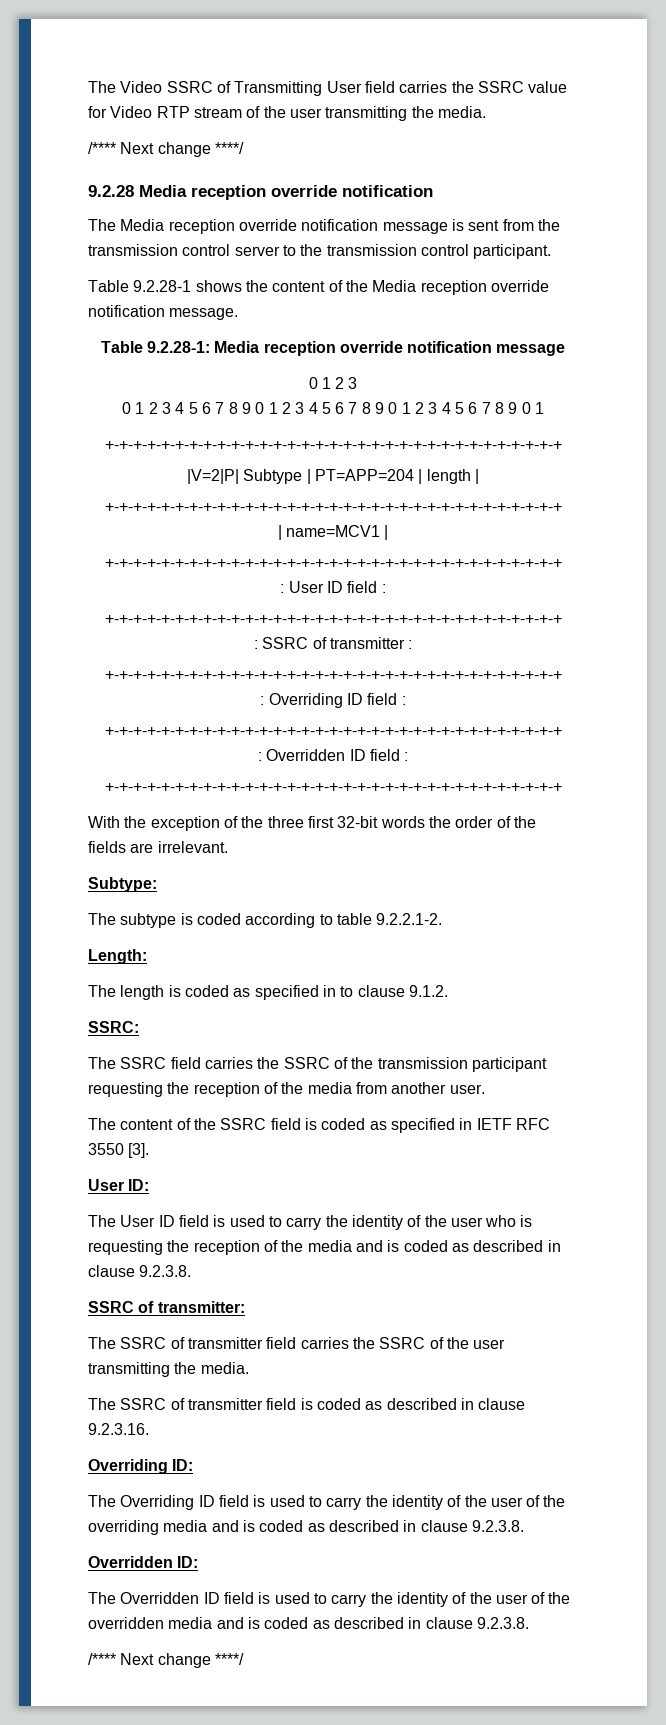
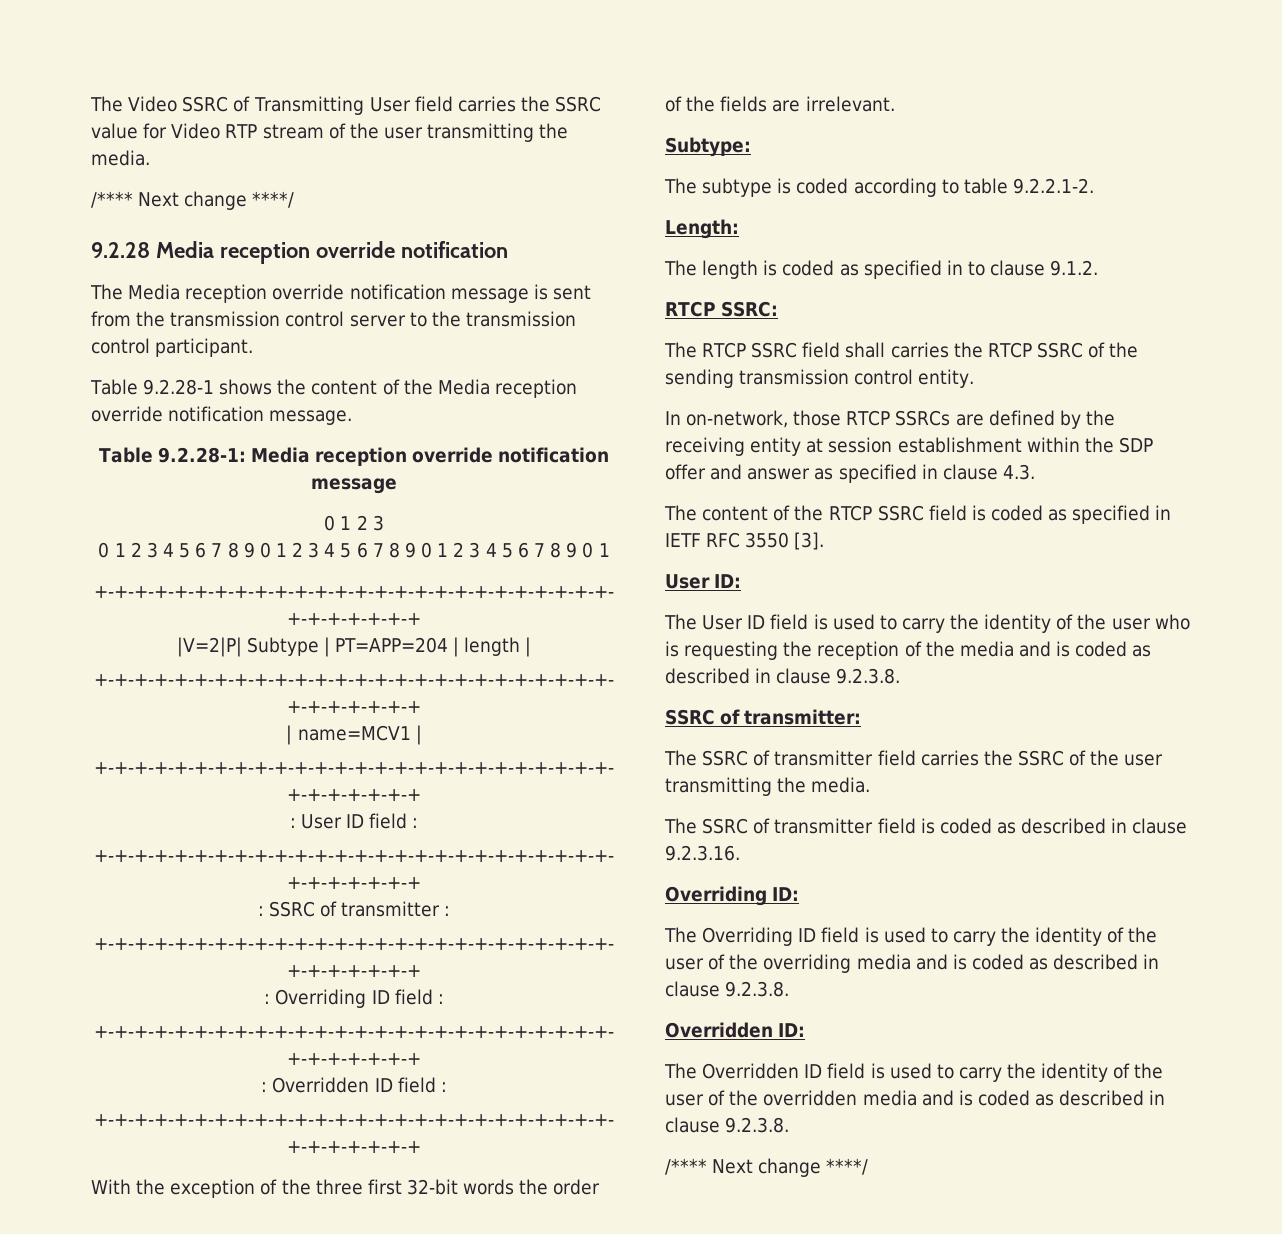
- SSRC:
+ RTCP SSRC:
- The SSRC field carries the SSRC of the transmission participant requesting the reception of the media from another user.
+ The RTCP SSRC field shall carries the RTCP SSRC of the sending transmission control entity.
+ In on-network, those RTCP SSRCs are defined by the receiving entity at session establishment within the SDP offer and answer as specified in clause 4.3.
- The content of the SSRC field is coded as specified in IETF RFC 3550 [3].
+ The content of the RTCP SSRC field is coded as specified in IETF RFC 3550 [3].

